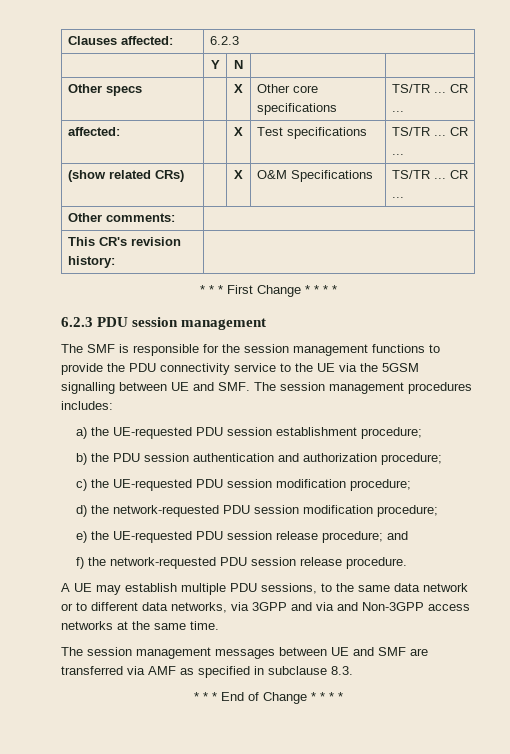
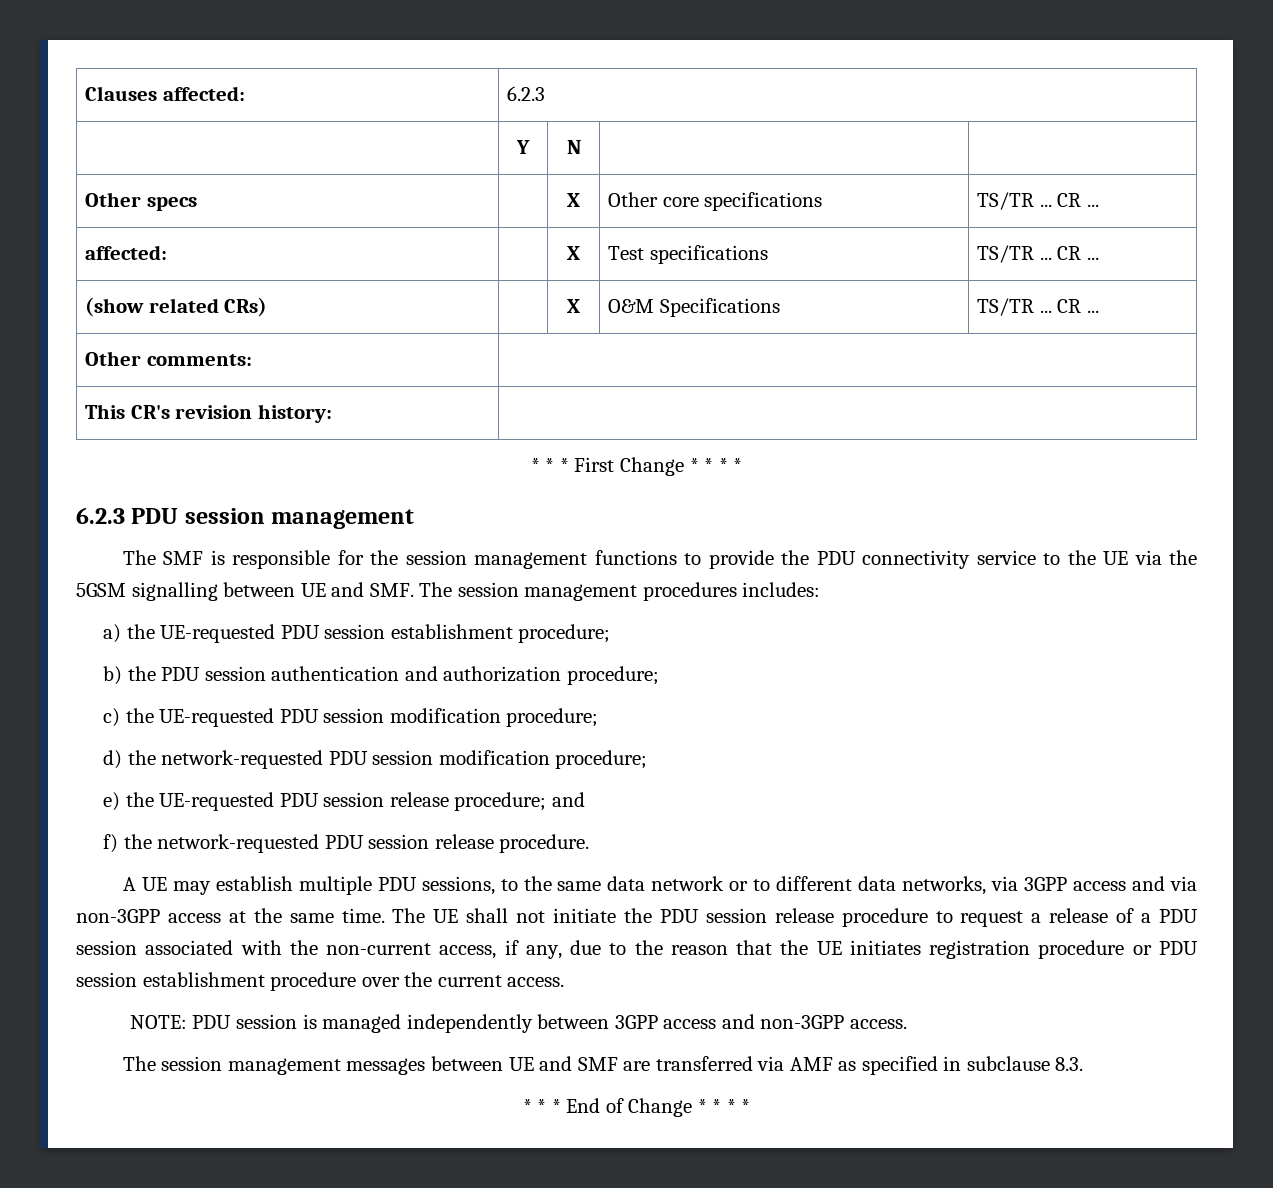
- A UE may establish multiple PDU sessions, to the same data network or to different data networks, via 3GPP and via and Non-3GPP access networks at the same time.
+ A UE may establish multiple PDU sessions, to the same data network or to different data networks, via 3GPP access and via non-3GPP access at the same time. The UE shall not initiate the PDU session release procedure to request a release of a PDU session associated with the non-current access, if any, due to the reason that the UE initiates registration procedure or PDU session establishment procedure over the current access.
+ NOTE: PDU session is managed independently between 3GPP access and non-3GPP access.

